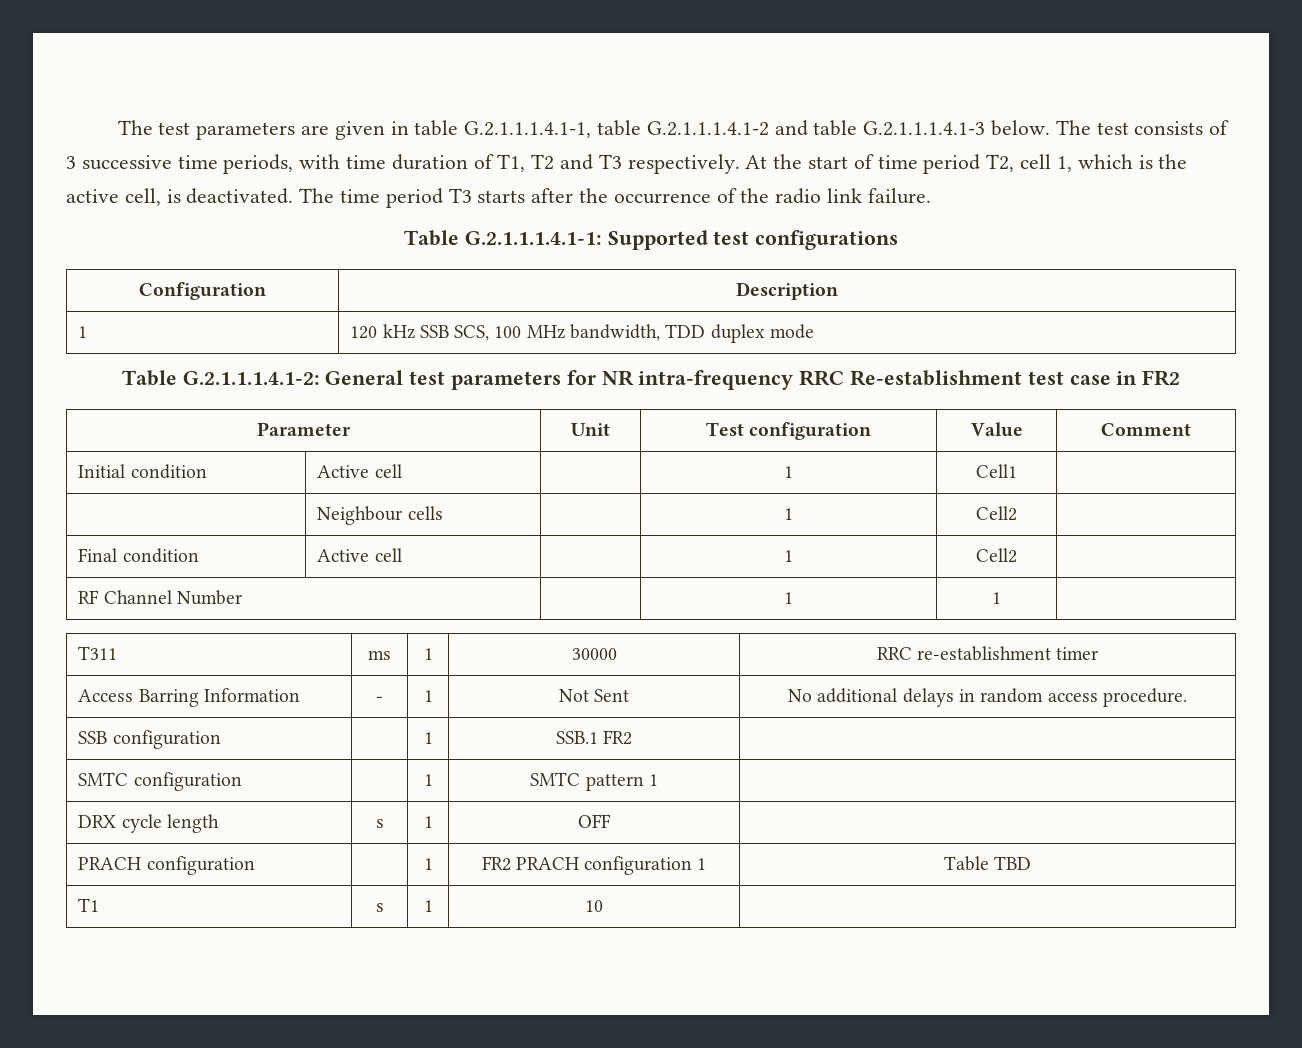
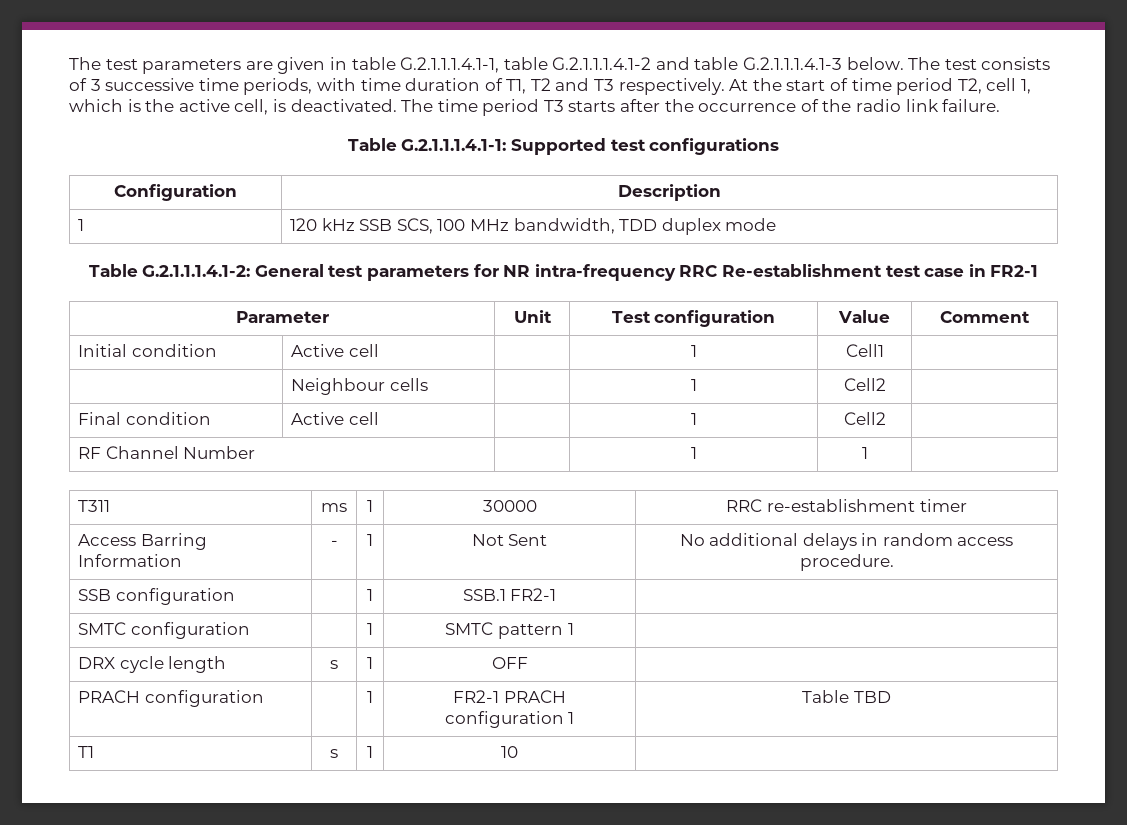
- Table G.2.1.1.1.4.1-2: General test parameters for NR intra-frequency RRC Re-establishment test case in FR2
+ Table G.2.1.1.1.4.1-2: General test parameters for NR intra-frequency RRC Re-establishment test case in FR2-1
- SSB configuration | | 1 | SSB.1 FR2 |
+ SSB configuration | | 1 | SSB.1 FR2-1 |
- PRACH configuration | | 1 | FR2 PRACH configuration 1 | Table TBD
+ PRACH configuration | | 1 | FR2-1 PRACH configuration 1 | Table TBD

